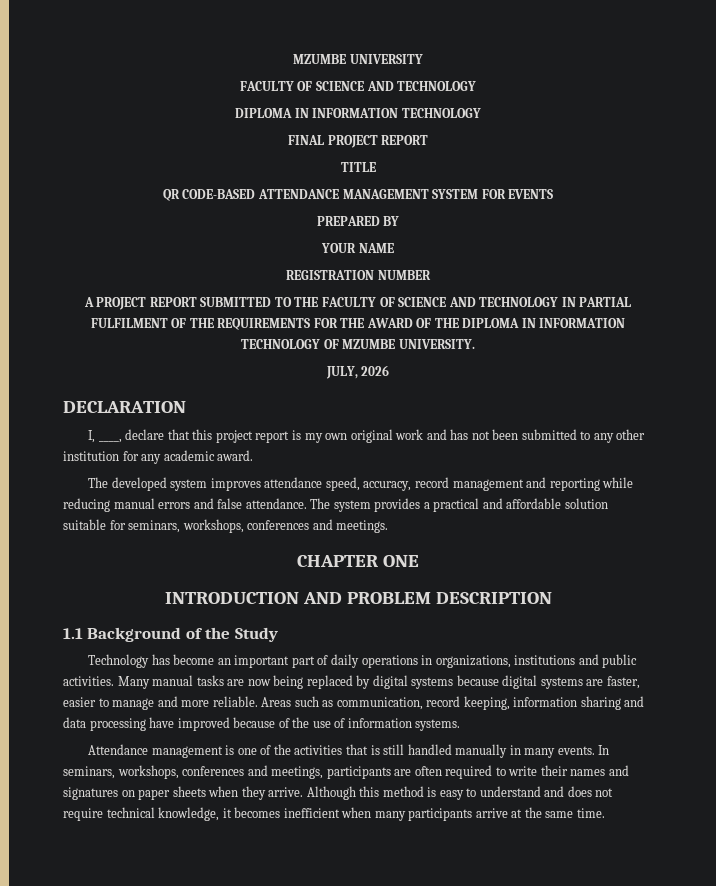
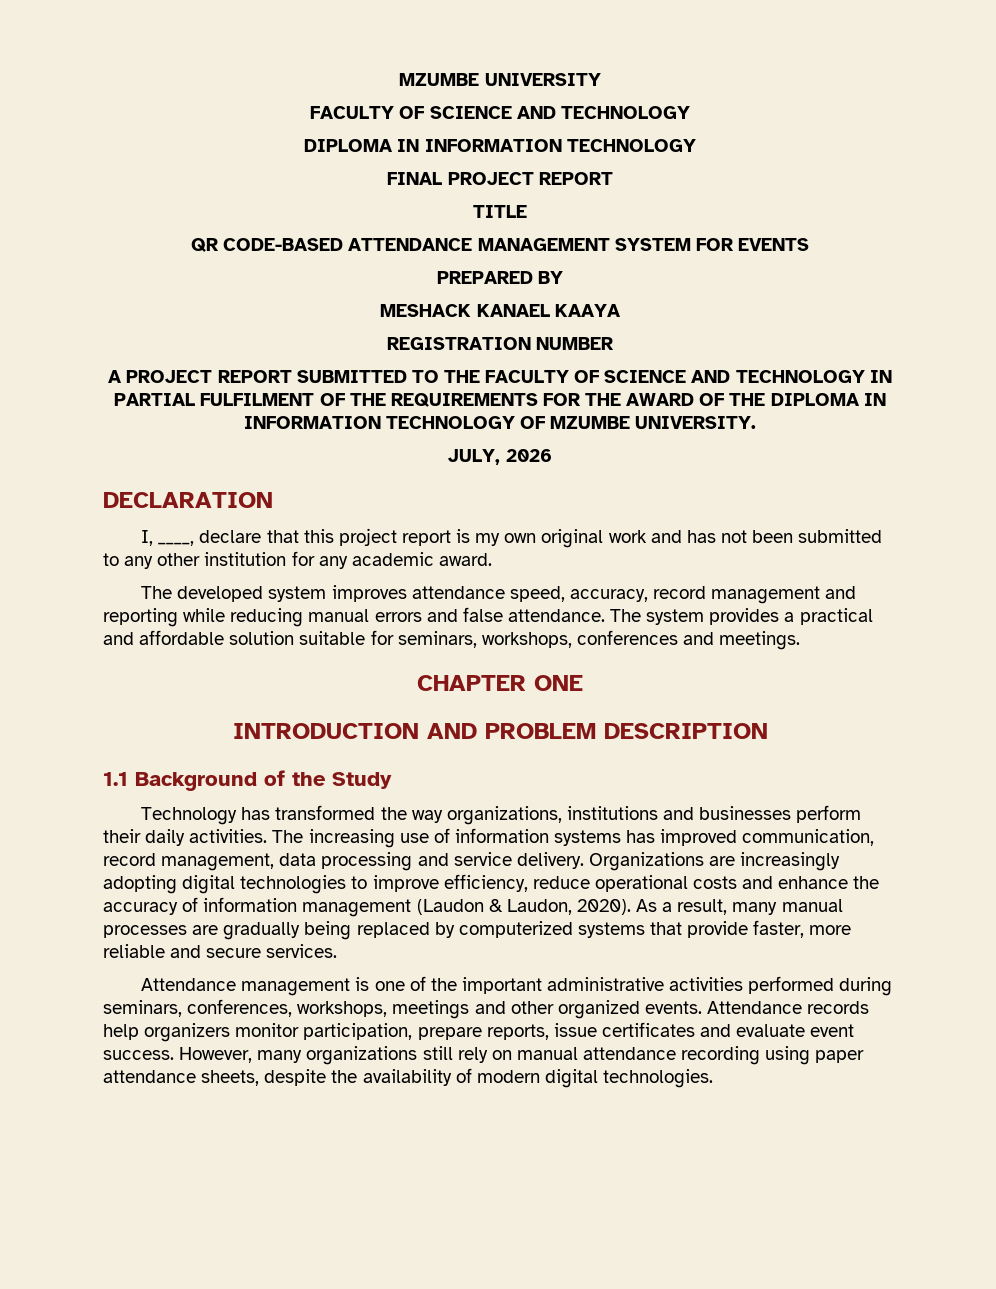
- YOUR NAME
+ MESHACK KANAEL KAAYA
- Technology has become an important part of daily operations in organizations, institutions and public activities. Many manual tasks are now being replaced by digital systems because digital systems are faster, easier to manage and more reliable. Areas such as communication, record keeping, information sharing and data processing have improved because of the use of information systems.
+ Technology has transformed the way organizations, institutions and businesses perform their daily activities. The increasing use of information systems has improved communication, record management, data processing and service delivery. Organizations are increasingly adopting digital technologies to improve efficiency, reduce operational costs and enhance the accuracy of information management (Laudon & Laudon, 2020). As a result, many manual processes are gradually being replaced by computerized systems that provide faster, more reliable and secure services.
- Attendance management is one of the activities that is still handled manually in many events. In seminars, workshops, conferences and meetings, participants are often required to write their names and signatures on paper sheets when they arrive. Although this method is easy to understand and does not require technical knowledge, it becomes inefficient when many participants arrive at the same time.
+ Attendance management is one of the important administrative activities performed during seminars, conferences, workshops, meetings and other organized events. Attendance records help organizers monitor participation, prepare reports, issue certificates and evaluate event success. However, many organizations still rely on manual attendance recording using paper attendance sheets, despite the availability of modern digital technologies.

